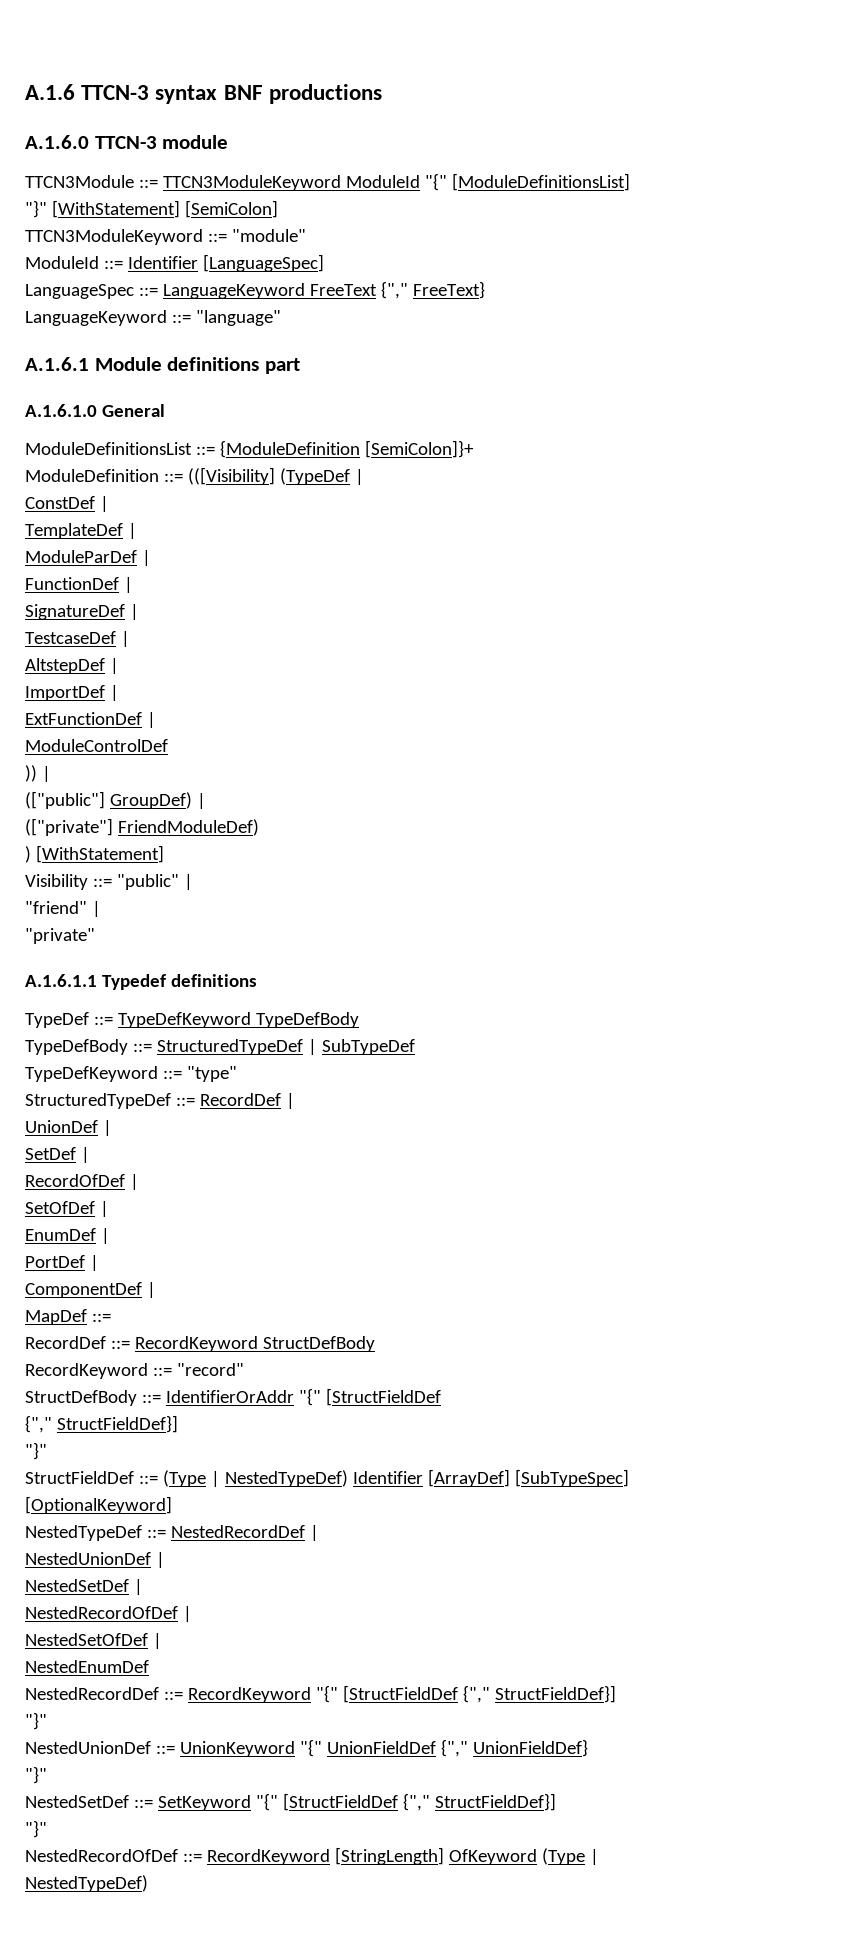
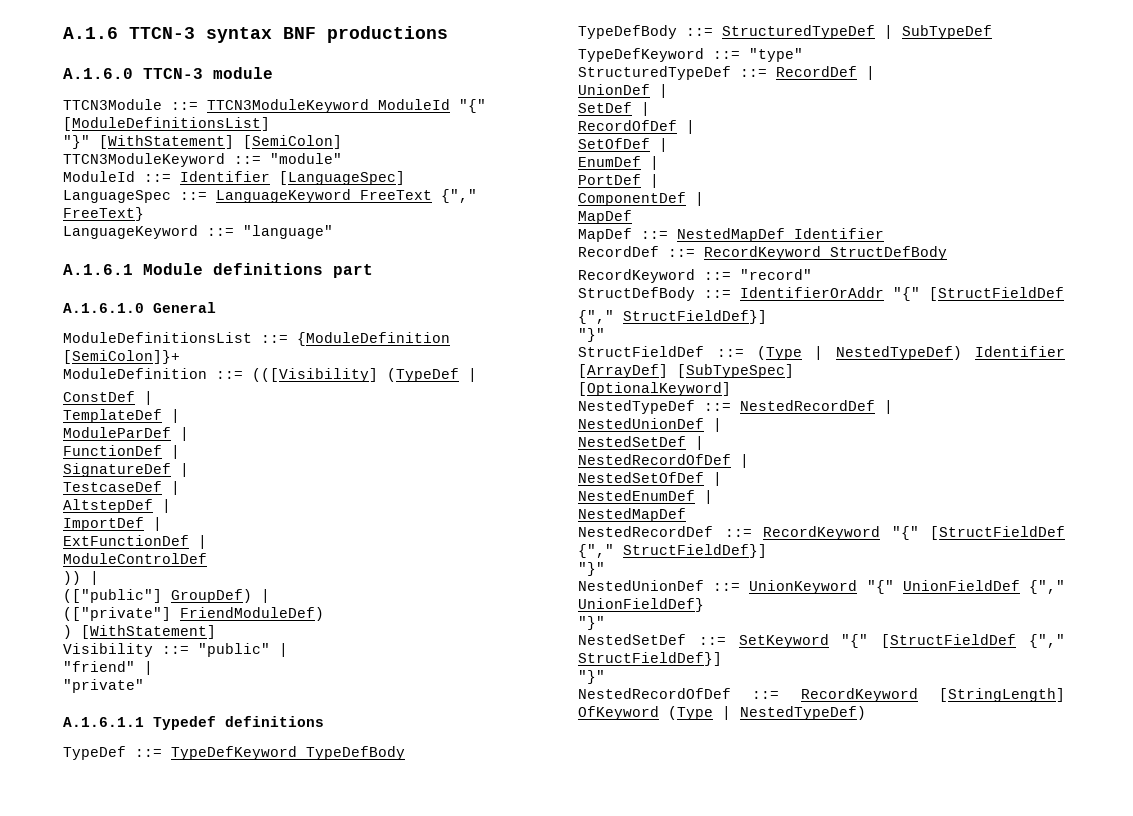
  ComponentDef |
- MapDef ::=
+ MapDef
+ MapDef ::= NestedMapDef Identifier
- NestedEnumDef
+ NestedEnumDef |
+ NestedMapDef
- NestedRecordOfDef ::= RecordKeyword [StringLength] OfKeyword (Type |
- NestedTypeDef)
+ NestedRecordOfDef ::= RecordKeyword [StringLength] OfKeyword (Type | NestedTypeDef)

